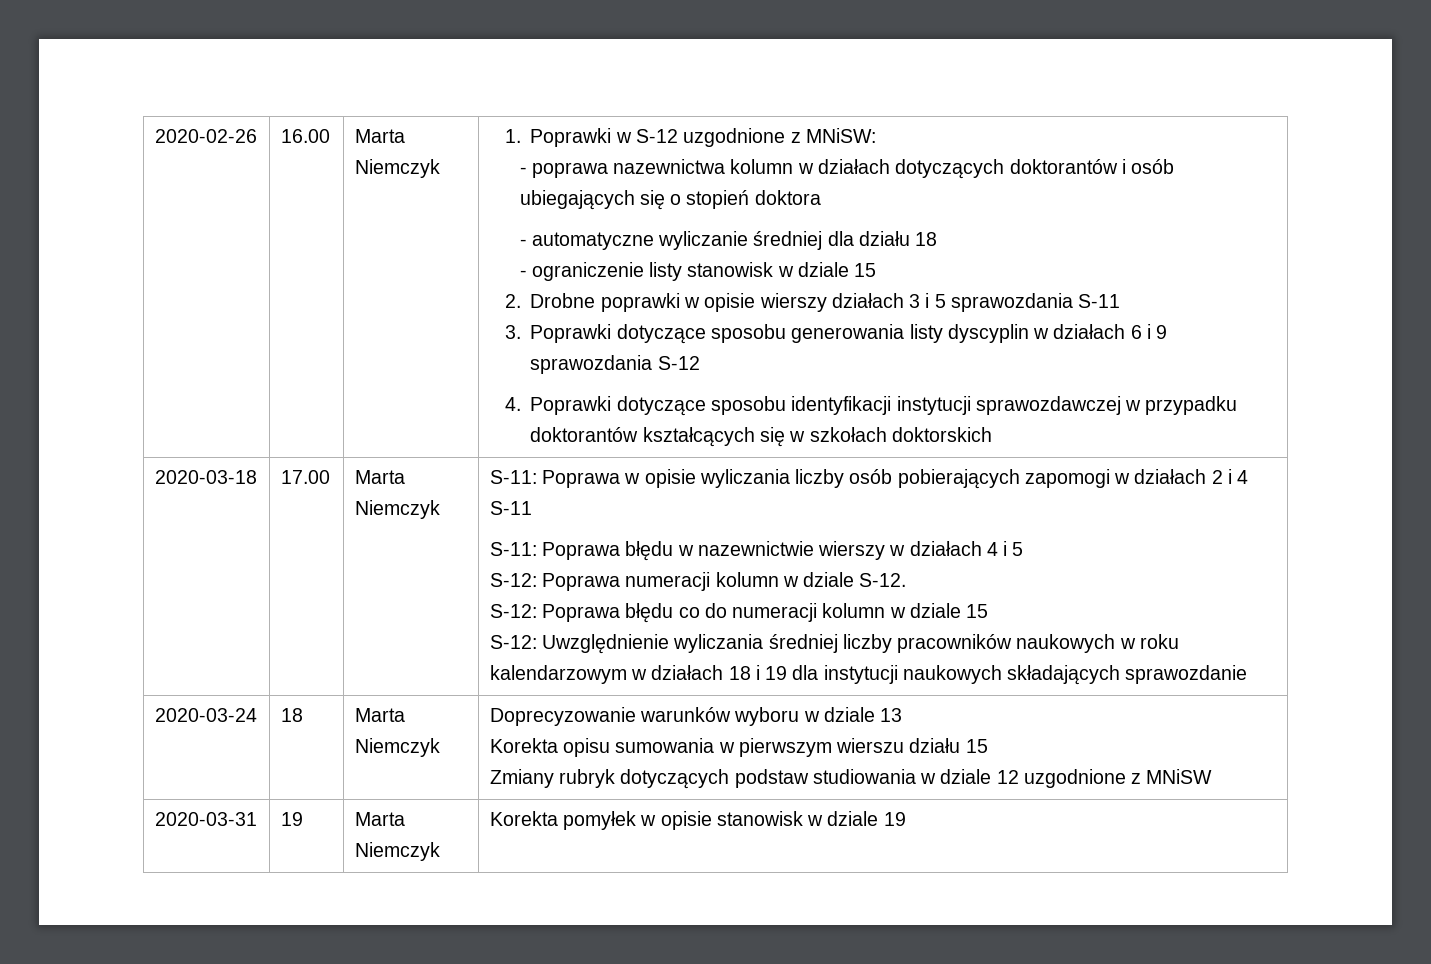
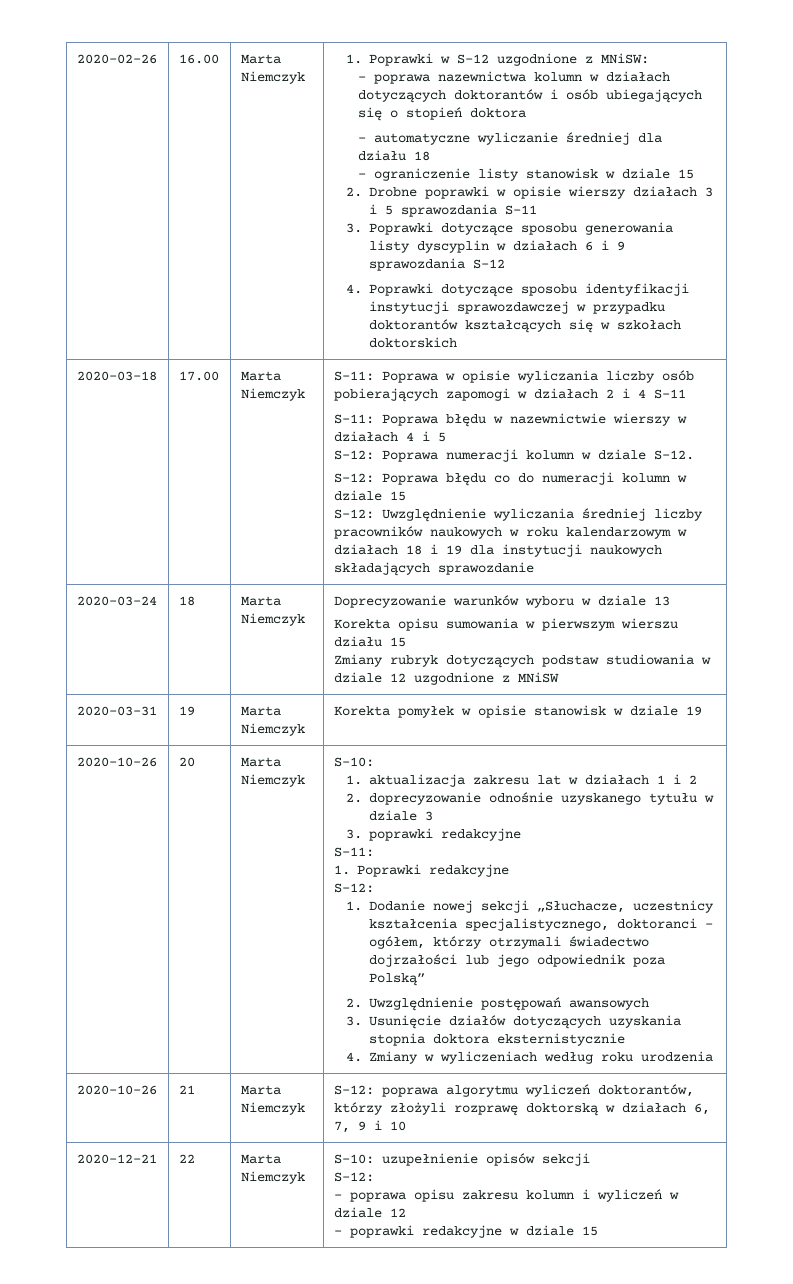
+ 2020-10-26 | 20 | Marta Niemczyk | S-10:
+ 1. aktualizacja zakresu lat w działach 1 i 2
+ 2. doprecyzowanie odnośnie uzyskanego tytułu w dziale 3
+ 3. poprawki redakcyjne
+ S-11:
+ 1. Poprawki redakcyjne
+ S-12:
+ 1. Dodanie nowej sekcji „Słuchacze, uczestnicy kształcenia specjalistycznego, doktoranci – ogółem, którzy otrzymali świadectwo dojrzałości lub jego odpowiednik poza Polską”
+ 2. Uwzględnienie postępowań awansowych
+ 3. Usunięcie działów dotyczących uzyskania stopnia doktora eksternistycznie
+ 4. Zmiany w wyliczeniach według roku urodzenia
+ 2020-10-26 | 21 | Marta Niemczyk | S-12: poprawa algorytmu wyliczeń doktorantów, którzy złożyli rozprawę doktorską w działach 6, 7, 9 i 10
+ 2020-12-21 | 22 | Marta Niemczyk | S-10: uzupełnienie opisów sekcji
+ S-12:
+ - poprawa opisu zakresu kolumn i wyliczeń w dziale 12
+ - poprawki redakcyjne w dziale 15

